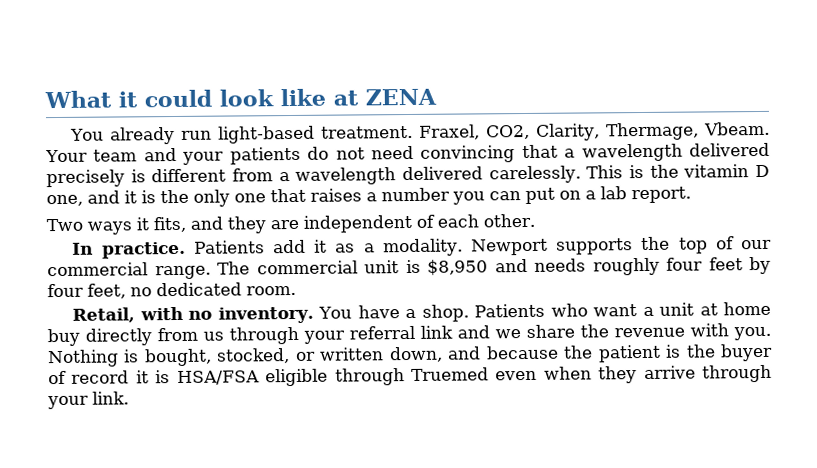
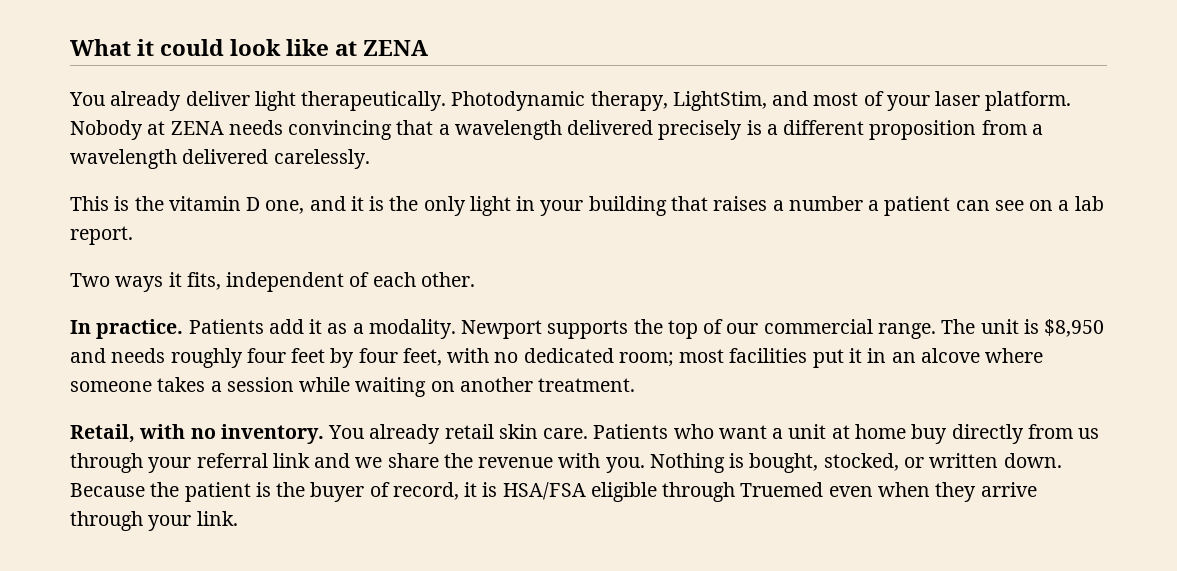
- You already run light-based treatment. Fraxel, CO2, Clarity, Thermage, Vbeam. Your team and your patients do not need convincing that a wavelength delivered precisely is different from a wavelength delivered carelessly. This is the vitamin D one, and it is the only one that raises a number you can put on a lab report.
+ You already deliver light therapeutically. Photodynamic therapy, LightStim, and most of your laser platform. Nobody at ZENA needs convincing that a wavelength delivered precisely is a different proposition from a wavelength delivered carelessly.
+ This is the vitamin D one, and it is the only light in your building that raises a number a patient can see on a lab report.
- Two ways it fits, and they are independent of each other.
+ Two ways it fits, independent of each other.
- The commercial unit is $8,950 and needs roughly four feet by four feet, no dedicated room.
+ The unit is $8,950 and needs roughly four feet by four feet, with no dedicated room; most facilities put it in an alcove where someone takes a session while waiting on another treatment.
- You have a shop.
+ You already retail skin care.
- Nothing is bought, stocked, or written down, and because the patient is the buyer of record it is HSA/FSA eligible through Truemed even when they arrive through your link.
+ Nothing is bought, stocked, or written down. Because the patient is the buyer of record, it is HSA/FSA eligible through Truemed even when they arrive through your link.

